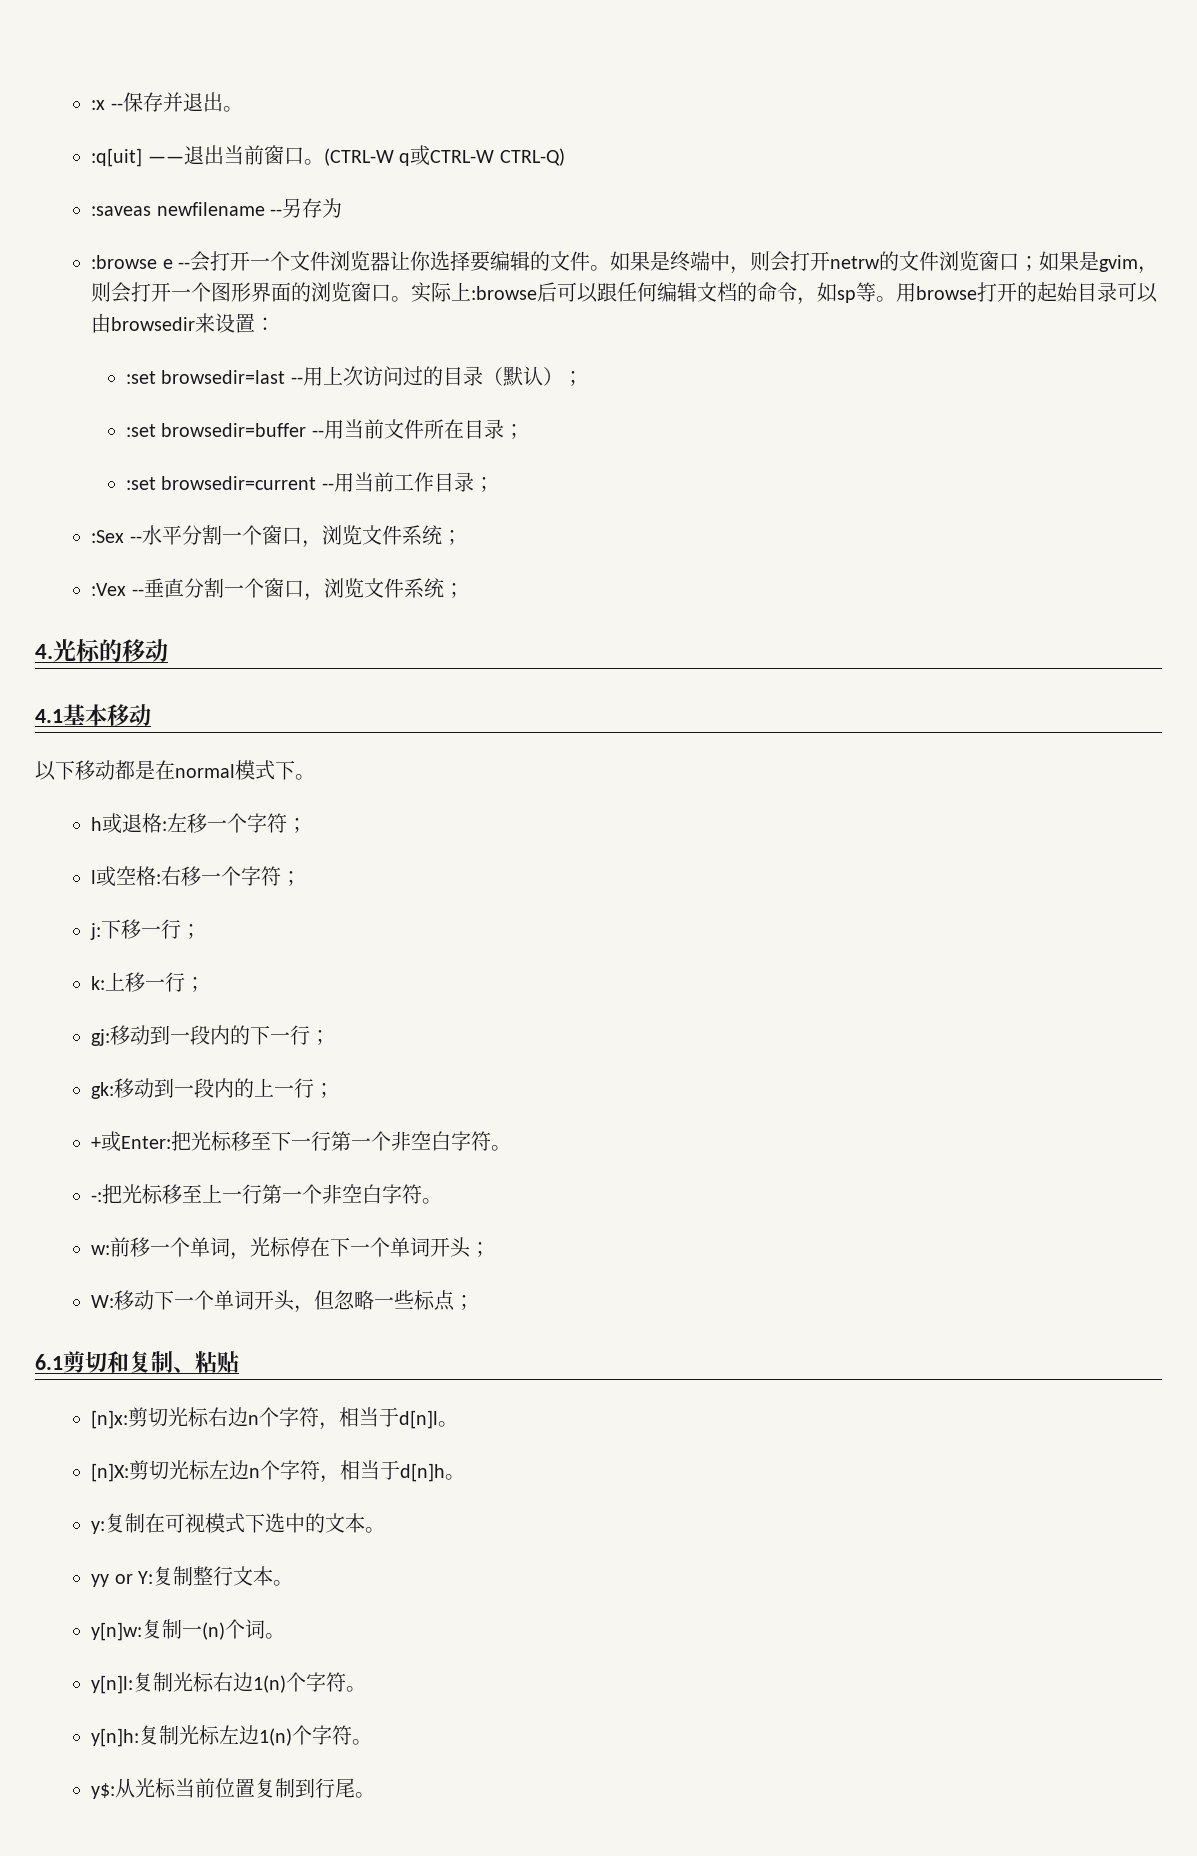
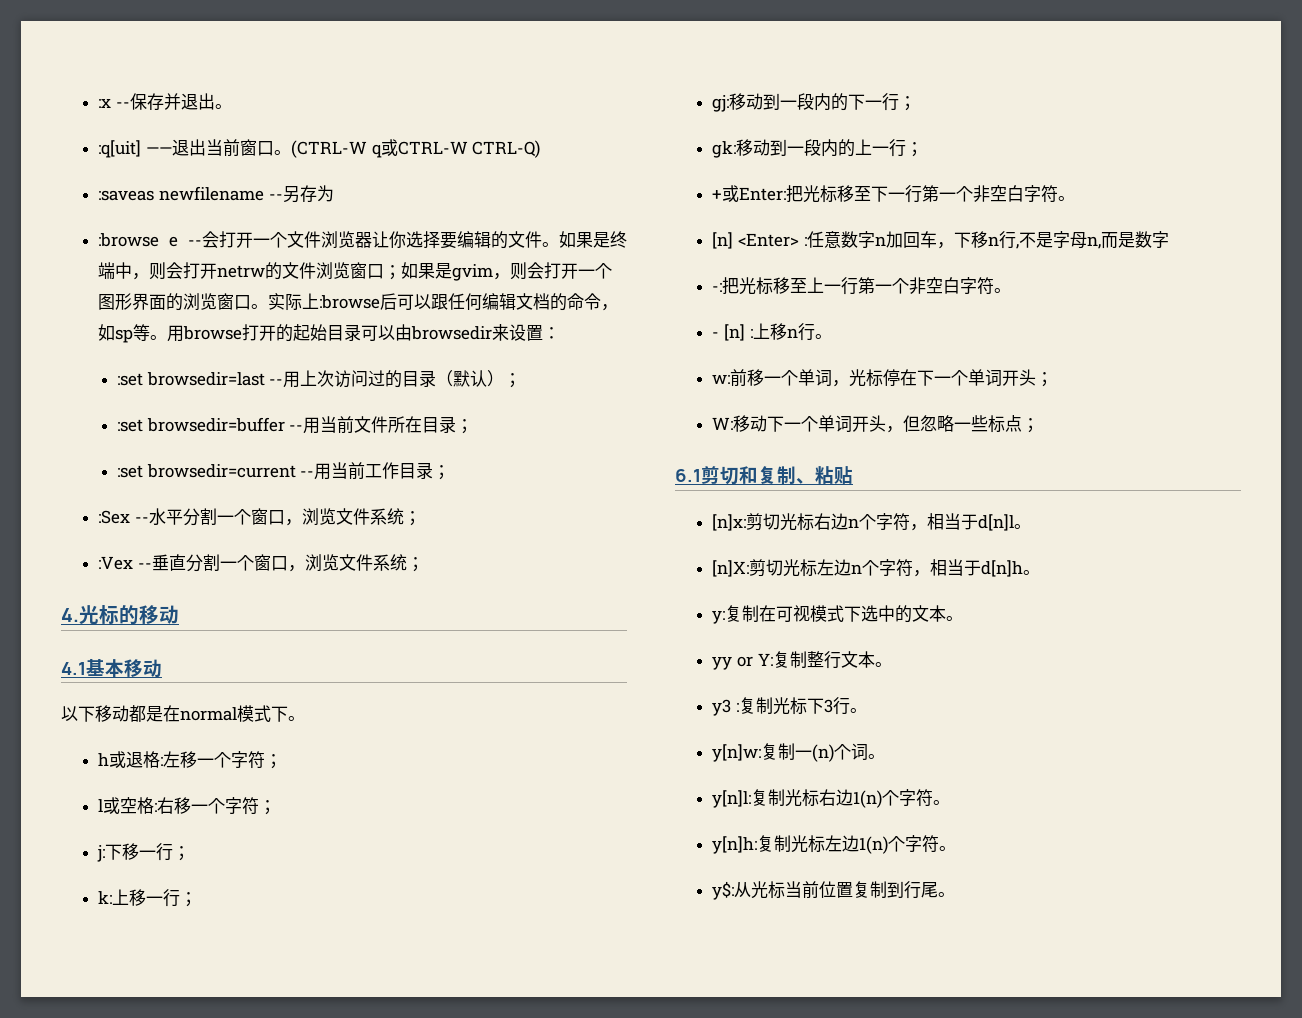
+ [n] <Enter> :任意数字n加回车，下移n行,不是字母n,而是数字
+ - [n] :上移n行。
+ y3 :复制光标下3行。

